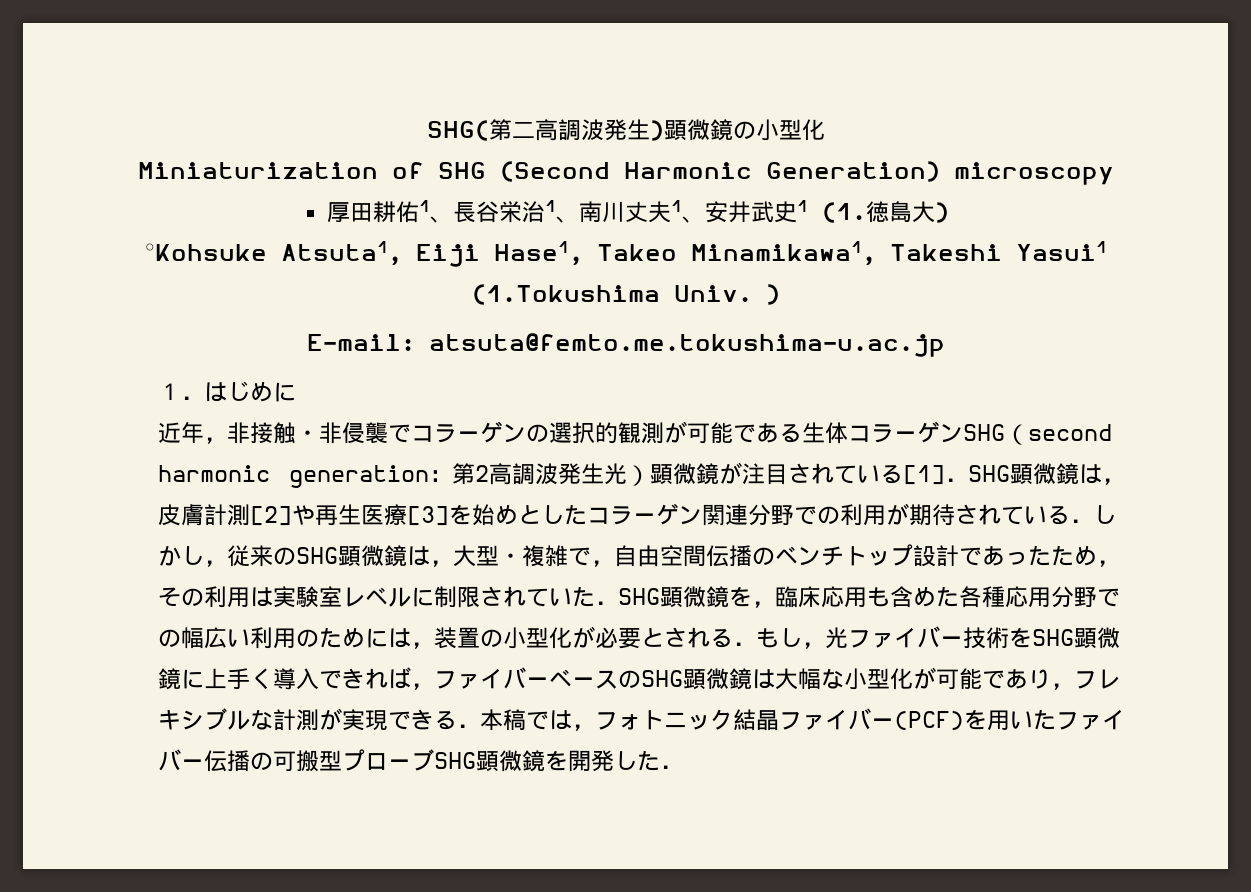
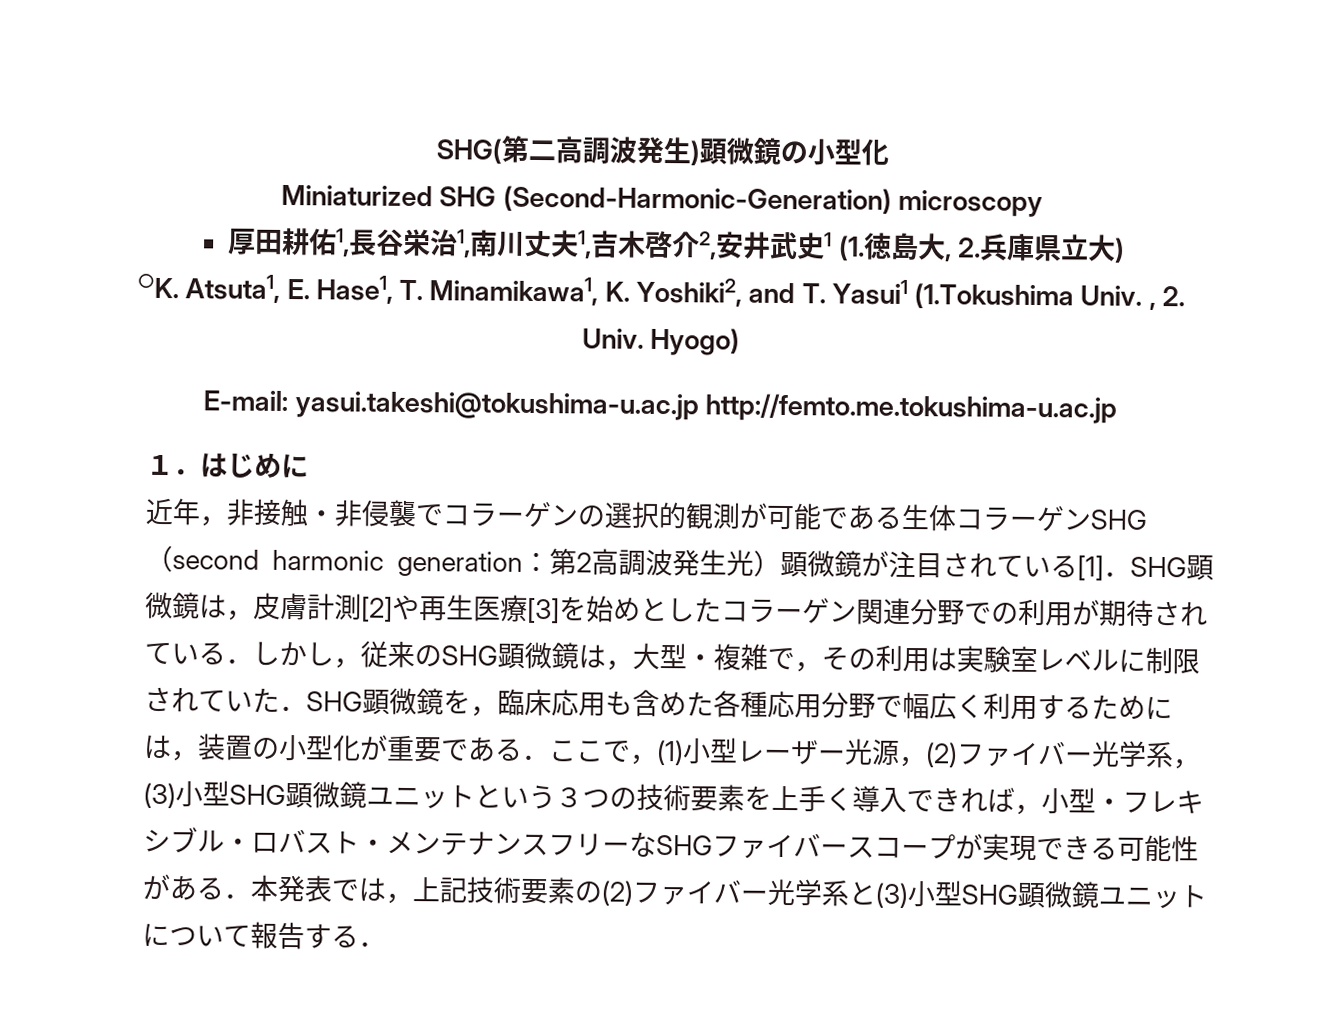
- Miniaturization of SHG (Second Harmonic Generation) microscopy
+ Miniaturized SHG (Second-Harmonic-Generation) microscopy
- 厚田耕佑1、長谷栄治1、南川丈夫1、安井武史1 (1.徳島大)
- ○Kohsuke Atsuta1, Eiji Hase1, Takeo Minamikawa1, Takeshi Yasui1 (1.Tokushima Univ. )
+ 厚田耕佑1,長谷栄治1,南川丈夫1,吉木啓介2,安井武史1 (1.徳島大, 2.兵庫県立大)
+ ○K. Atsuta1, E. Hase1, T. Minamikawa1, K. Yoshiki2, and T. Yasui1 (1.Tokushima Univ. , 2. Univ. Hyogo)
- E-mail: atsuta@femto.me.tokushima-u.ac.jp
+ E-mail: yasui.takeshi@tokushima-u.ac.jp http://femto.me.tokushima-u.ac.jp
- 第2高調波発生光）顕微鏡が注目されている[1]．SHG顕微鏡は，皮膚計測[2]や再生医療[3]を始めとしたコラーゲン関連分野での利用が期待されている．しかし，従来のSHG顕微鏡は，大型・複雑で，自由空間伝播のベンチトップ設計であったため，その利用は実験室レベルに制限されていた．SHG顕微鏡を，臨床応用も含めた各種応用分野での幅広い利用のためには，装置の小型化が必要とされる．もし，光ファイバー技術をSHG顕微鏡に上手く導入できれば，ファイバーベースのSHG顕微鏡は大幅な小型化が可能であり，フレキシブルな計測が実現できる．本稿では，フォトニック結晶ファイバー(PCF)を用いたファイバー伝播の可搬型プローブSHG顕微鏡を開発した．
+ 第2高調波発生光）顕微鏡が注目されている[1]．SHG顕微鏡は，皮膚計測[2]や再生医療[3]を始めとしたコラーゲン関連分野での利用が期待されている．しかし，従来のSHG顕微鏡は，大型・複雑で，その利用は実験室レベルに制限されていた．SHG顕微鏡を，臨床応用も含めた各種応用分野で幅広く利用するためには，装置の小型化が重要である．ここで，(1)小型レーザー光源，(2)ファイバー光学系，(3)小型SHG顕微鏡ユニットという３つの技術要素を上手く導入できれば，小型・フレキシブル・ロバスト・メンテナンスフリーなSHGファイバースコープが実現できる可能性がある．本発表では，上記技術要素の(2)ファイバー光学系と(3)小型SHG顕微鏡ユニットについて報告する．

